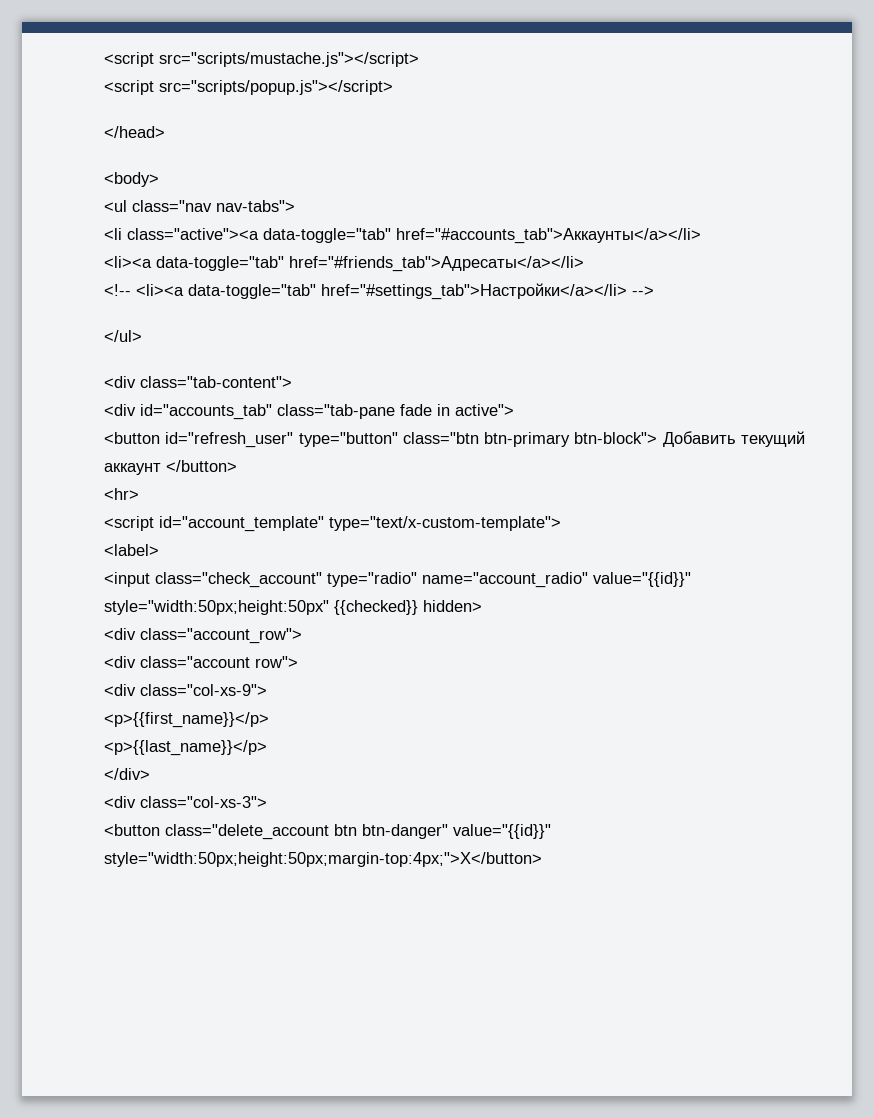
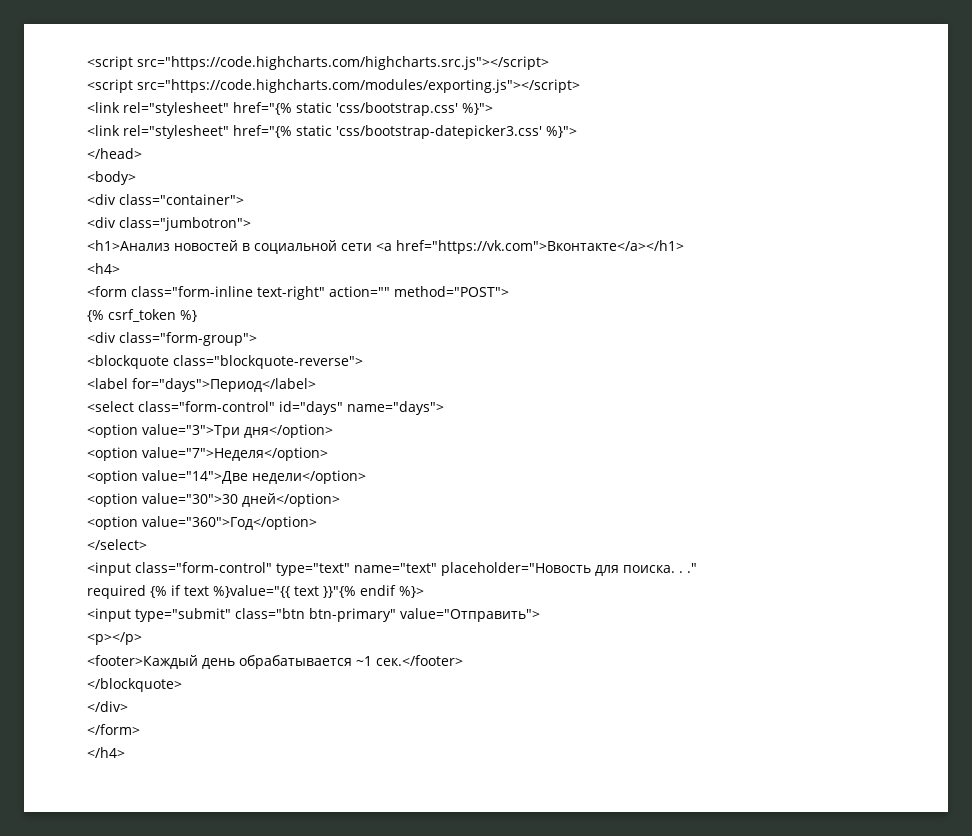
- <script src="scripts/mustache.js"></script>
- <script src="scripts/popup.js"></script>
+ <script src="https://code.highcharts.com/highcharts.src.js"></script>
+ <script src="https://code.highcharts.com/modules/exporting.js"></script>
+ <link rel="stylesheet" href="{% static 'css/bootstrap.css' %}">
+ <link rel="stylesheet" href="{% static 'css/bootstrap-datepicker3.css' %}">
  </head>
  <body>
- <ul class="nav nav-tabs">
- <li class="active"><a data-toggle="tab" href="#accounts_tab">Аккаунты</a></li>
- <li><a data-toggle="tab" href="#friends_tab">Адресаты</a></li>
- <!-- <li><a data-toggle="tab" href="#settings_tab">Настройки</a></li> -->
- </ul>
- <div class="tab-content">
- <div id="accounts_tab" class="tab-pane fade in active">
- <button id="refresh_user" type="button" class="btn btn-primary btn-block"> Добавить текущий аккаунт </button>
- <hr>
- <script id="account_template" type="text/x-custom-template">
- <label>
- <input class="check_account" type="radio" name="account_radio" value="{{id}}" style="width:50px;height:50px" {{checked}} hidden>
- <div class="account_row">
- <div class="account row">
- <div class="col-xs-9">
- <p>{{first_name}}</p>
- <p>{{last_name}}</p>
+ <div class="container">
+ <div class="jumbotron">
+ <h1>Анализ новостей в социальной сети <a href="https://vk.com">Вконтакте</a></h1>
+ <h4>
+ <form class="form-inline text-right" action="" method="POST">
+ {% csrf_token %}
+ <div class="form-group">
+ <blockquote class="blockquote-reverse">
+ <label for="days">Период</label>
+ <select class="form-control" id="days" name="days">
+ <option value="3">Три дня</option>
+ <option value="7">Неделя</option>
+ <option value="14">Две недели</option>
+ <option value="30">30 дней</option>
+ <option value="360">Год</option>
+ </select>
+ <input class="form-control" type="text" name="text" placeholder="Новость для поиска. . ."
+ required {% if text %}value="{{ text }}"{% endif %}>
+ <input type="submit" class="btn btn-primary" value="Отправить">
+ <p></p>
+ <footer>Каждый день обрабатывается ~1 сек.</footer>
+ </blockquote>
  </div>
- <div class="col-xs-3">
- <button class="delete_account btn btn-danger" value="{{id}}" style="width:50px;height:50px;margin-top:4px;">X</button>
+ </form>
+ </h4>

